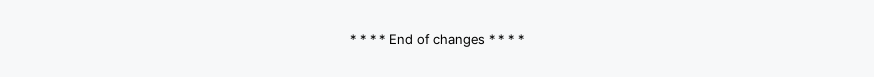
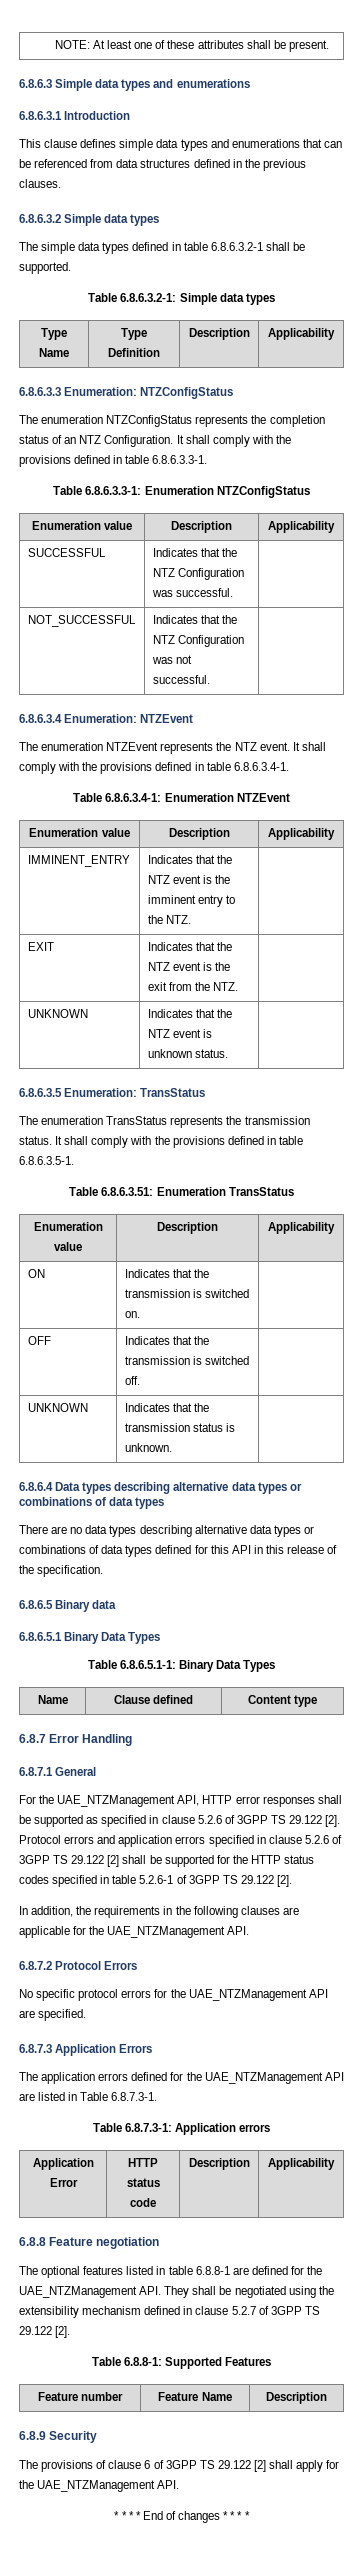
+ NOTE: At least one of these attributes shall be present.
+ 6.8.6.3 Simple data types and enumerations
+ 6.8.6.3.1 Introduction
+ This clause defines simple data types and enumerations that can be referenced from data structures defined in the previous clauses.
+ 6.8.6.3.2 Simple data types
+ The simple data types defined in table 6.8.6.3.2-1 shall be supported.
+ Table 6.8.6.3.2-1: Simple data types
+ Type Name | Type Definition | Description | Applicability
+ 6.8.6.3.3 Enumeration: NTZConfigStatus
+ The enumeration NTZConfigStatus represents the completion status of an NTZ Configuration. It shall comply with the provisions defined in table 6.8.6.3.3-1.
+ Table 6.8.6.3.3-1: Enumeration NTZConfigStatus
+ Enumeration value | Description | Applicability
+ SUCCESSFUL | Indicates that the NTZ Configuration was successful. |
+ NOT_SUCCESSFUL | Indicates that the NTZ Configuration was not successful. |
+ 6.8.6.3.4 Enumeration: NTZEvent
+ The enumeration NTZEvent represents the NTZ event. It shall comply with the provisions defined in table 6.8.6.3.4-1.
+ Table 6.8.6.3.4-1: Enumeration NTZEvent
+ Enumeration value | Description | Applicability
+ IMMINENT_ENTRY | Indicates that the NTZ event is the imminent entry to the NTZ. |
+ EXIT | Indicates that the NTZ event is the exit from the NTZ. |
+ UNKNOWN | Indicates that the NTZ event is unknown status. |
+ 6.8.6.3.5 Enumeration: TransStatus
+ The enumeration TransStatus represents the transmission status. It shall comply with the provisions defined in table 6.8.6.3.5-1.
+ Table 6.8.6.3.51: Enumeration TransStatus
+ Enumeration value | Description | Applicability
+ ON | Indicates that the transmission is switched on. |
+ OFF | Indicates that the transmission is switched off. |
+ UNKNOWN | Indicates that the transmission status is unknown. |
+ 6.8.6.4 Data types describing alternative data types or combinations of data types
+ There are no data types describing alternative data types or combinations of data types defined for this API in this release of the specification.
+ 6.8.6.5 Binary data
+ 6.8.6.5.1 Binary Data Types
+ Table 6.8.6.5.1-1: Binary Data Types
+ Name | Clause defined | Content type
+ 6.8.7 Error Handling
+ 6.8.7.1 General
+ For the UAE_NTZManagement API, HTTP error responses shall be supported as specified in clause 5.2.6 of 3GPP TS 29.122 [2]. Protocol errors and application errors specified in clause 5.2.6 of 3GPP TS 29.122 [2] shall be supported for the HTTP status codes specified in table 5.2.6-1 of 3GPP TS 29.122 [2].
+ In addition, the requirements in the following clauses are applicable for the UAE_NTZManagement API.
+ 6.8.7.2 Protocol Errors
+ No specific protocol errors for the UAE_NTZManagement API are specified.
+ 6.8.7.3 Application Errors
+ The application errors defined for the UAE_NTZManagement API are listed in Table 6.8.7.3-1.
+ Table 6.8.7.3-1: Application errors
+ Application Error | HTTP status code | Description | Applicability
+ 6.8.8 Feature negotiation
+ The optional features listed in table 6.8.8-1 are defined for the UAE_NTZManagement API. They shall be negotiated using the extensibility mechanism defined in clause 5.2.7 of 3GPP TS 29.122 [2].
+ Table 6.8.8-1: Supported Features
+ Feature number | Feature Name | Description
+ 6.8.9 Security
+ The provisions of clause 6 of 3GPP TS 29.122 [2] shall apply for the UAE_NTZManagement API.

